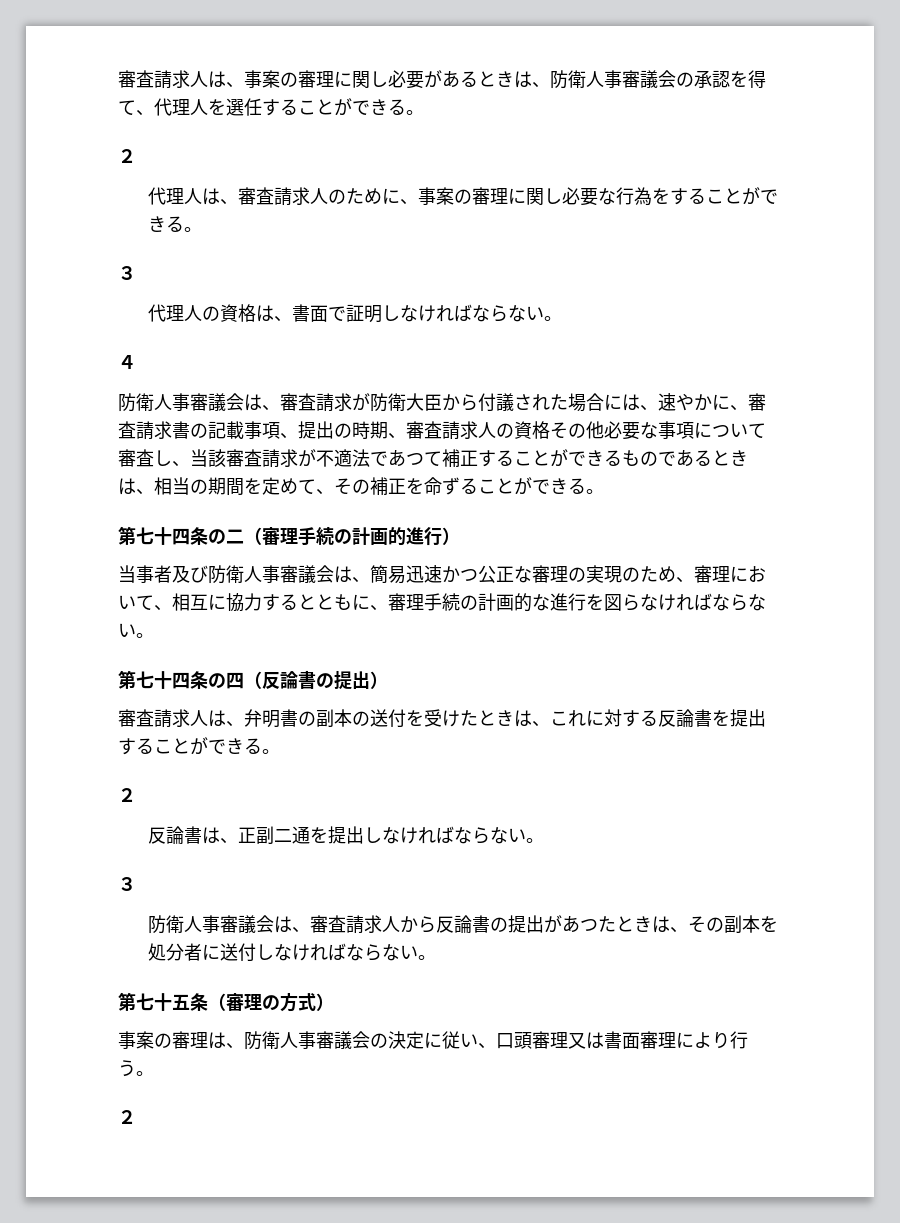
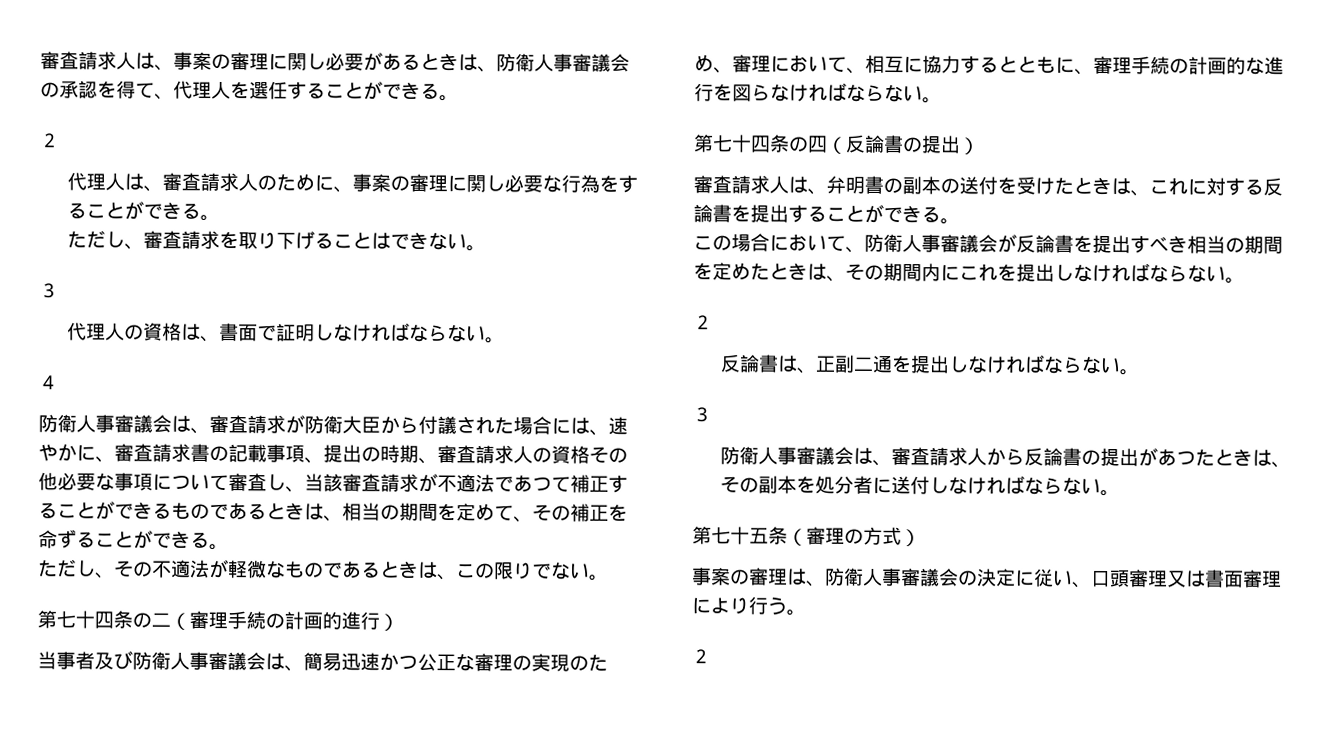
+ ただし、審査請求を取り下げることはできない。
+ ただし、その不適法が軽微なものであるときは、この限りでない。
+ この場合において、防衛人事審議会が反論書を提出すべき相当の期間を定めたときは、その期間内にこれを提出しなければならない。

